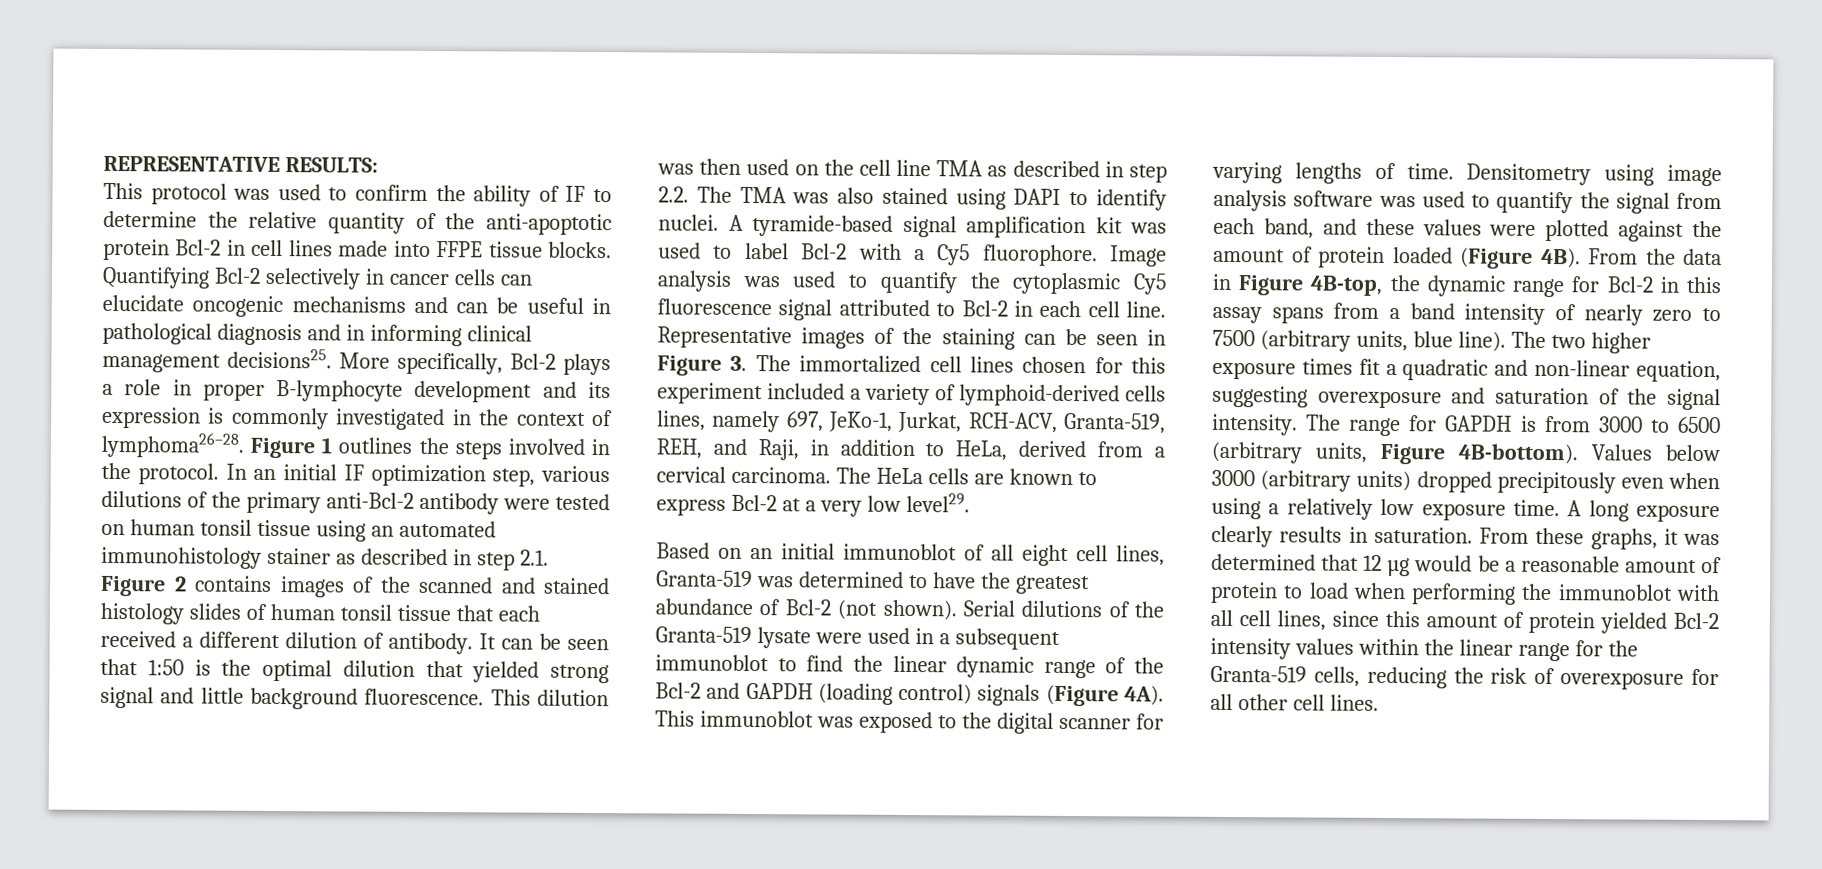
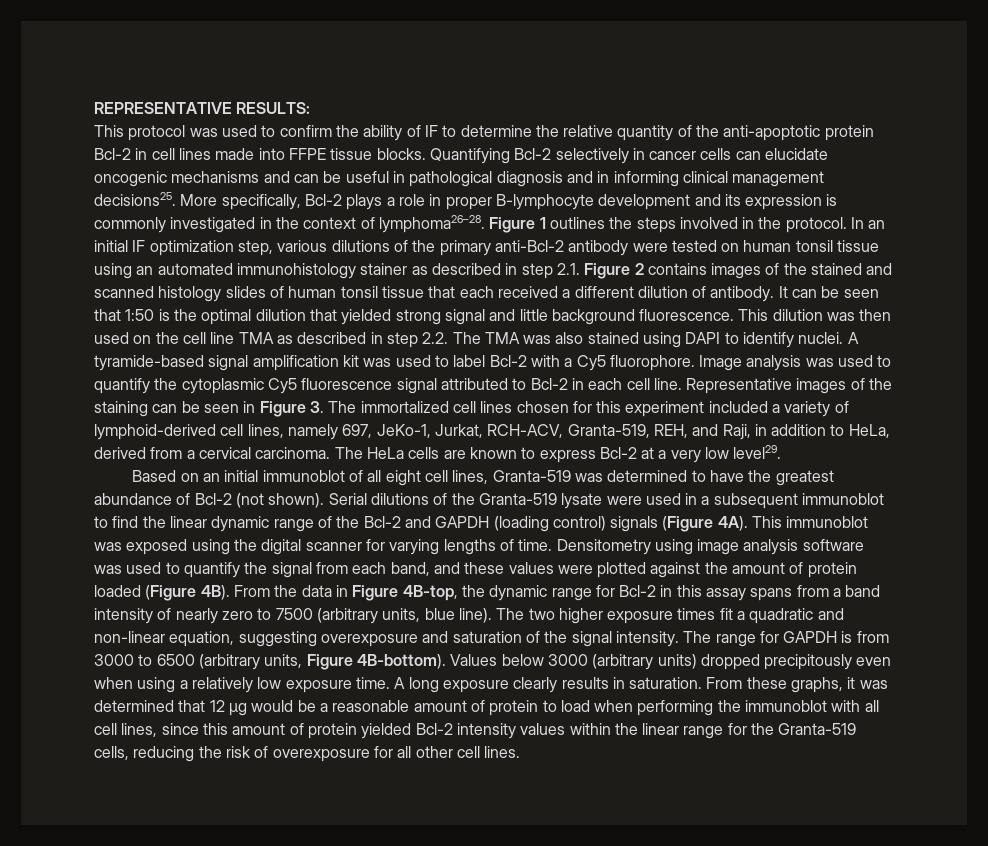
- In an initial IF optimization step, various dilutions of the primary anti-Bcl-2 antibody were tested on human tonsil tissue using an automated immunohistology stainer as described in step 2.1. Figure 2 contains images of the scanned and stained histology slides of human tonsil tissue that each received a different dilution of antibody.
+ In an initial IF optimization step, various dilutions of the primary anti-Bcl-2 antibody were tested on human tonsil tissue using an automated immunohistology stainer as described in step 2.1. Figure 2 contains images of the stained and scanned histology slides of human tonsil tissue that each received a different dilution of antibody.
- Representative images of the staining can be seen in Figure 3. The immortalized cell lines chosen for this experiment included a variety of lymphoid-derived cells lines, namely 697, JeKo-1, Jurkat, RCH-ACV, Granta-519, REH, and Raji, in addition to HeLa, derived from a cervical carcinoma.
+ Representative images of the staining can be seen in Figure 3. The immortalized cell lines chosen for this experiment included a variety of lymphoid-derived cell lines, namely 697, JeKo-1, Jurkat, RCH-ACV, Granta-519, REH, and Raji, in addition to HeLa, derived from a cervical carcinoma.
- This immunoblot was exposed to the digital scanner for varying lengths of time.
+ This immunoblot was exposed using the digital scanner for varying lengths of time.

